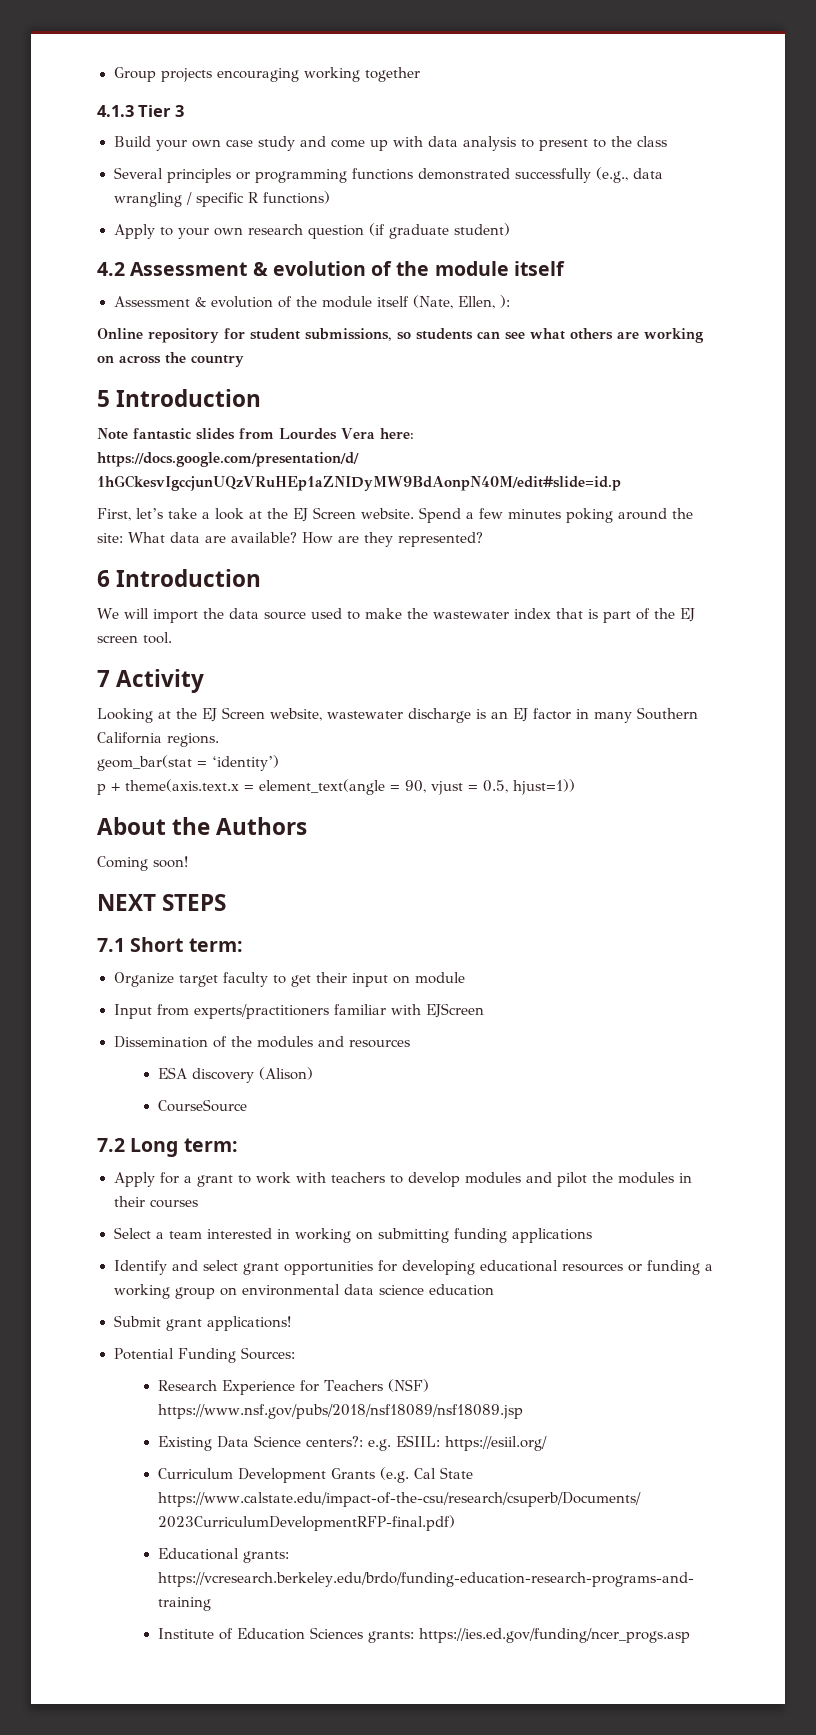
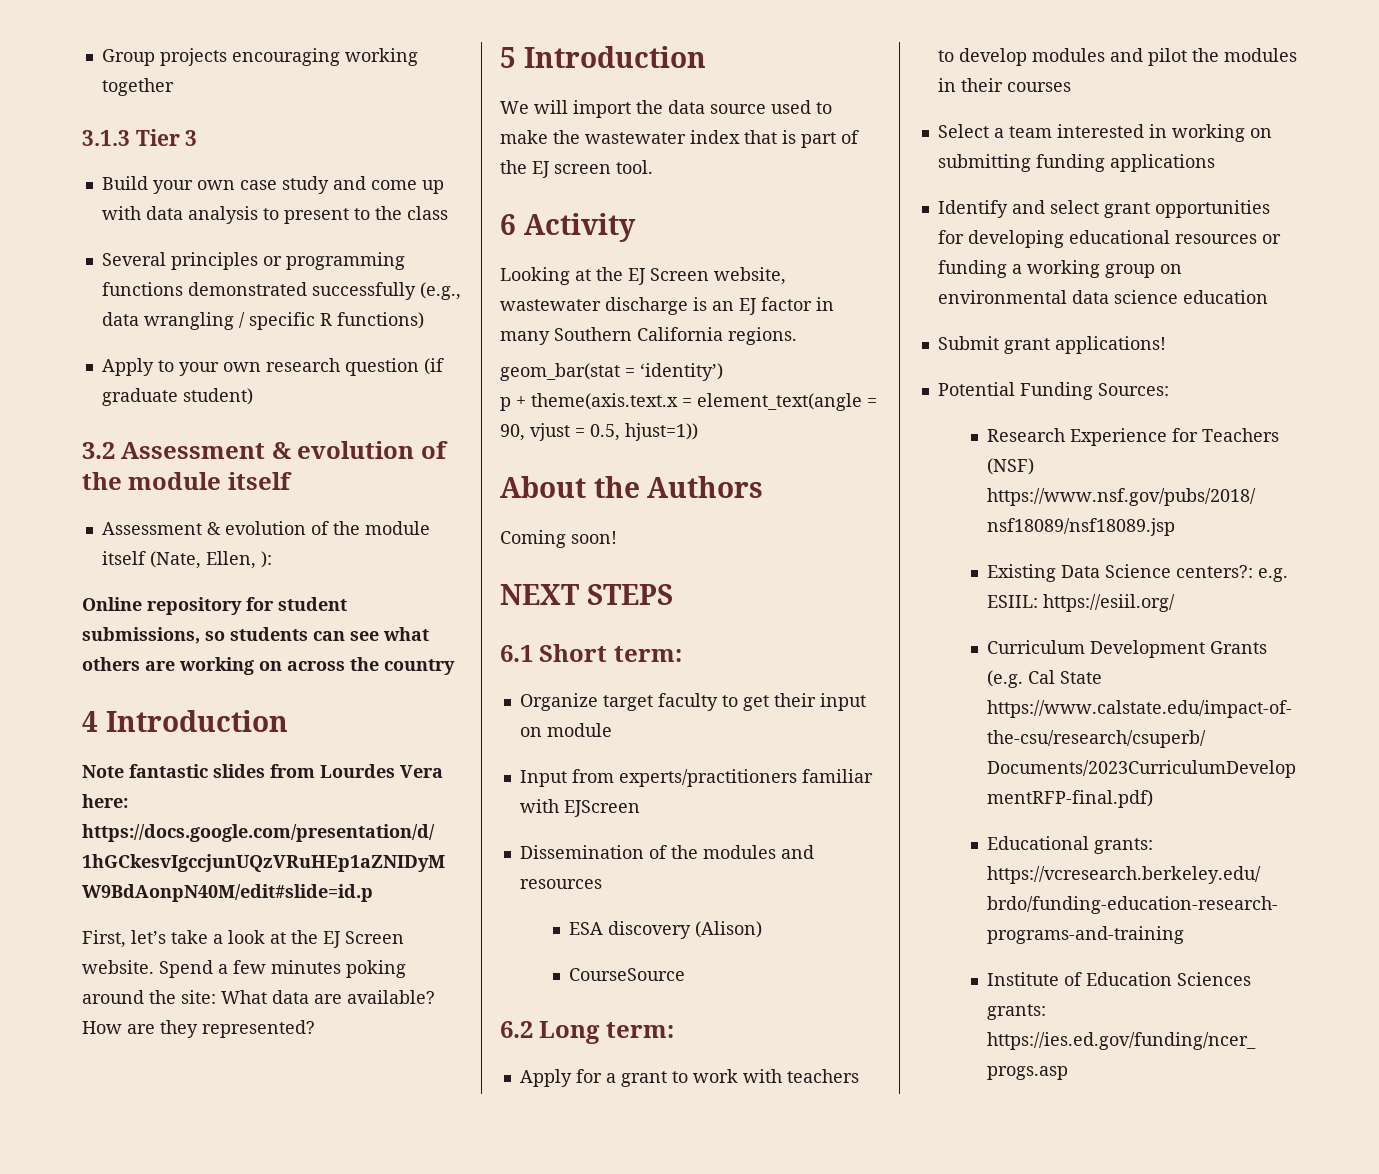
- 4.1.3 Tier 3
+ 3.1.3 Tier 3
- 4.2 Assessment & evolution of the module itself
+ 3.2 Assessment & evolution of the module itself
- 5 Introduction
+ 4 Introduction
- 6 Introduction
+ 5 Introduction
- 7 Activity
+ 6 Activity
- 7.1 Short term:
+ 6.1 Short term:
- 7.2 Long term:
+ 6.2 Long term:

